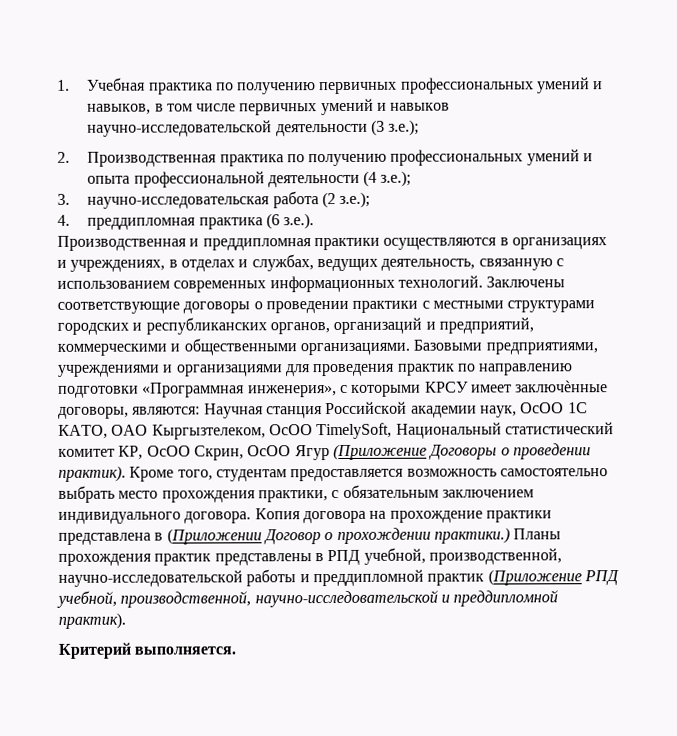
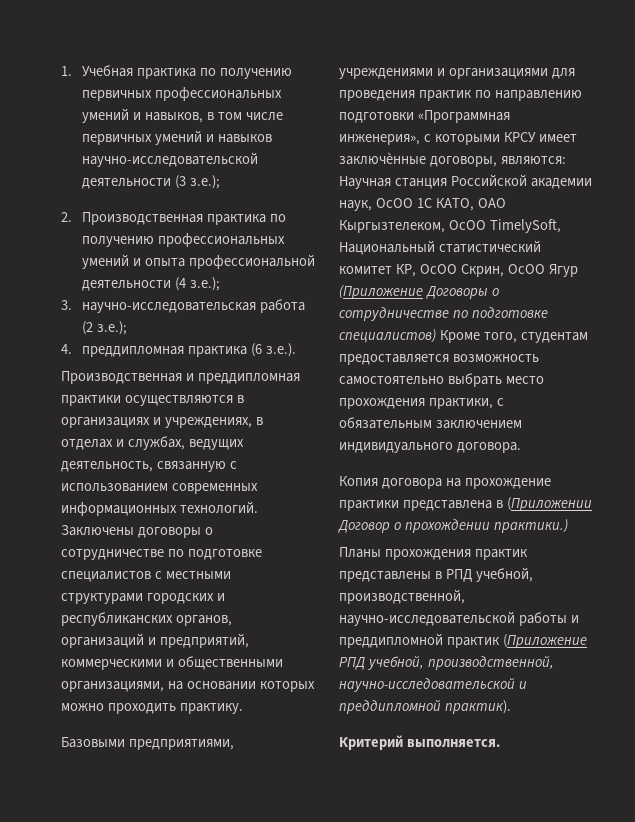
- Заключены соответствующие договоры о проведении практики с местными структурами городских и республиканских органов, организаций и предприятий, коммерческими и общественными организациями. Базовыми предприятиями, учреждениями и организациями для проведения практик по направлению подготовки «Программная инженерия», с которыми КРСУ имеет заключѐнные договоры, являются:
+ Заключены договоры о сотрудничестве по подготовке специалистов с местными структурами городских и республиканских органов, организаций и предприятий, коммерческими и общественными организациями, на основании которых можно проходить практику.
+ Базовыми предприятиями, учреждениями и организациями для проведения практик по направлению подготовки «Программная инженерия», с которыми КРСУ имеет заключѐнные договоры, являются:
- Научная станция Российской академии наук, ОсОО 1С КАТО, ОАО Кыргызтелеком, ОсОО TimelySoft, Национальный статистический комитет КР, ОсОО Скрин, ОсОО Ягур (Приложение Договоры о проведении практик). Кроме того, студентам предоставляется возможность самостоятельно выбрать место прохождения практики, с обязательным заключением индивидуального договора. Копия договора на прохождение практики представлена в (Приложении Договор о прохождении практики.) Планы прохождения практик представлены в РПД учебной, производственной, научно-исследовательской работы и преддипломной практик (Приложение РПД учебной, производственной, научно-исследовательской и преддипломной практик).
+ Научная станция Российской академии наук, ОсОО 1С КАТО, ОАО Кыргызтелеком, ОсОО TimelySoft, Национальный статистический комитет КР, ОсОО Скрин, ОсОО Ягур (Приложение Договоры о сотрудничестве по подготовке специалистов) Кроме того, студентам предоставляется возможность самостоятельно выбрать место прохождения практики, с обязательным заключением индивидуального договора.
+ Копия договора на прохождение практики представлена в (Приложении Договор о прохождении практики.)
+ Планы прохождения практик представлены в РПД учебной, производственной, научно-исследовательской работы и преддипломной практик (Приложение РПД учебной, производственной, научно-исследовательской и преддипломной практик).

